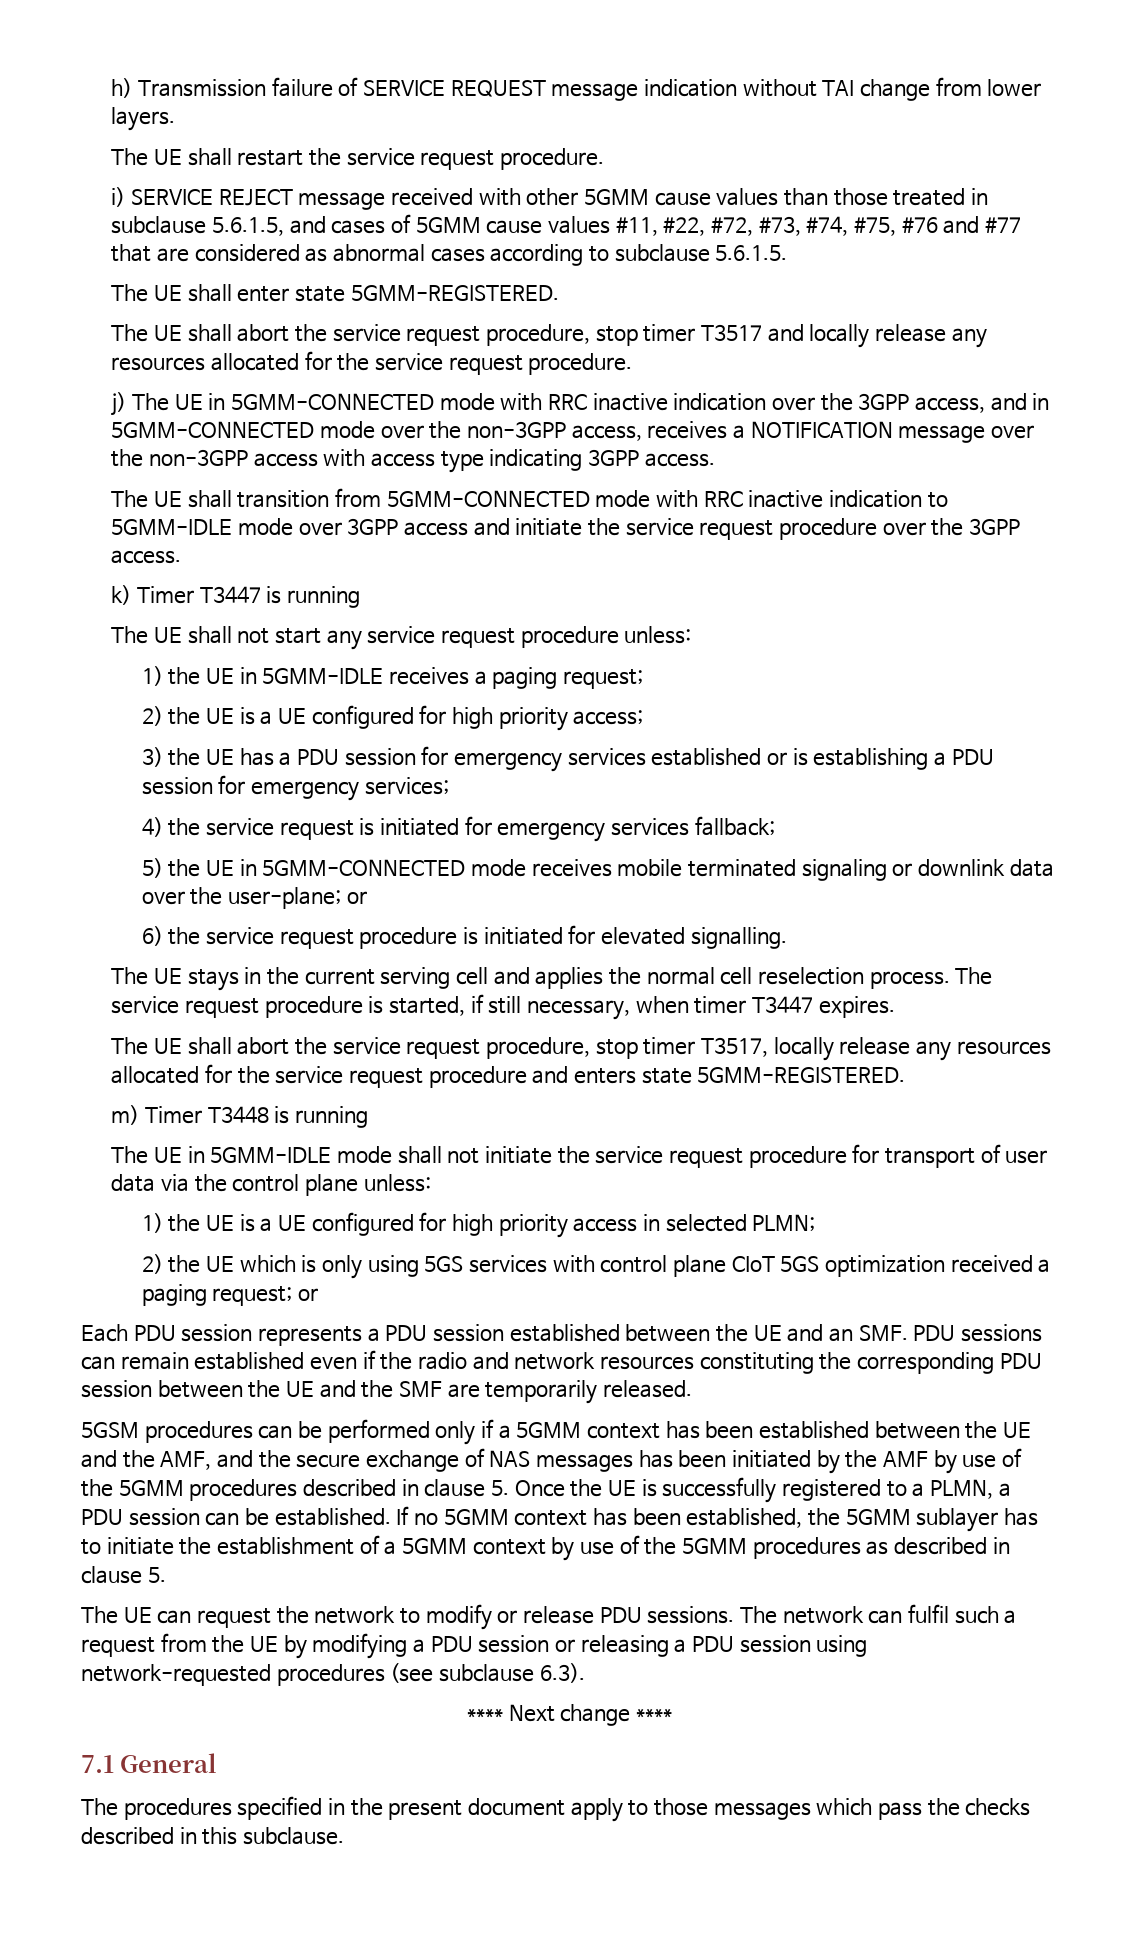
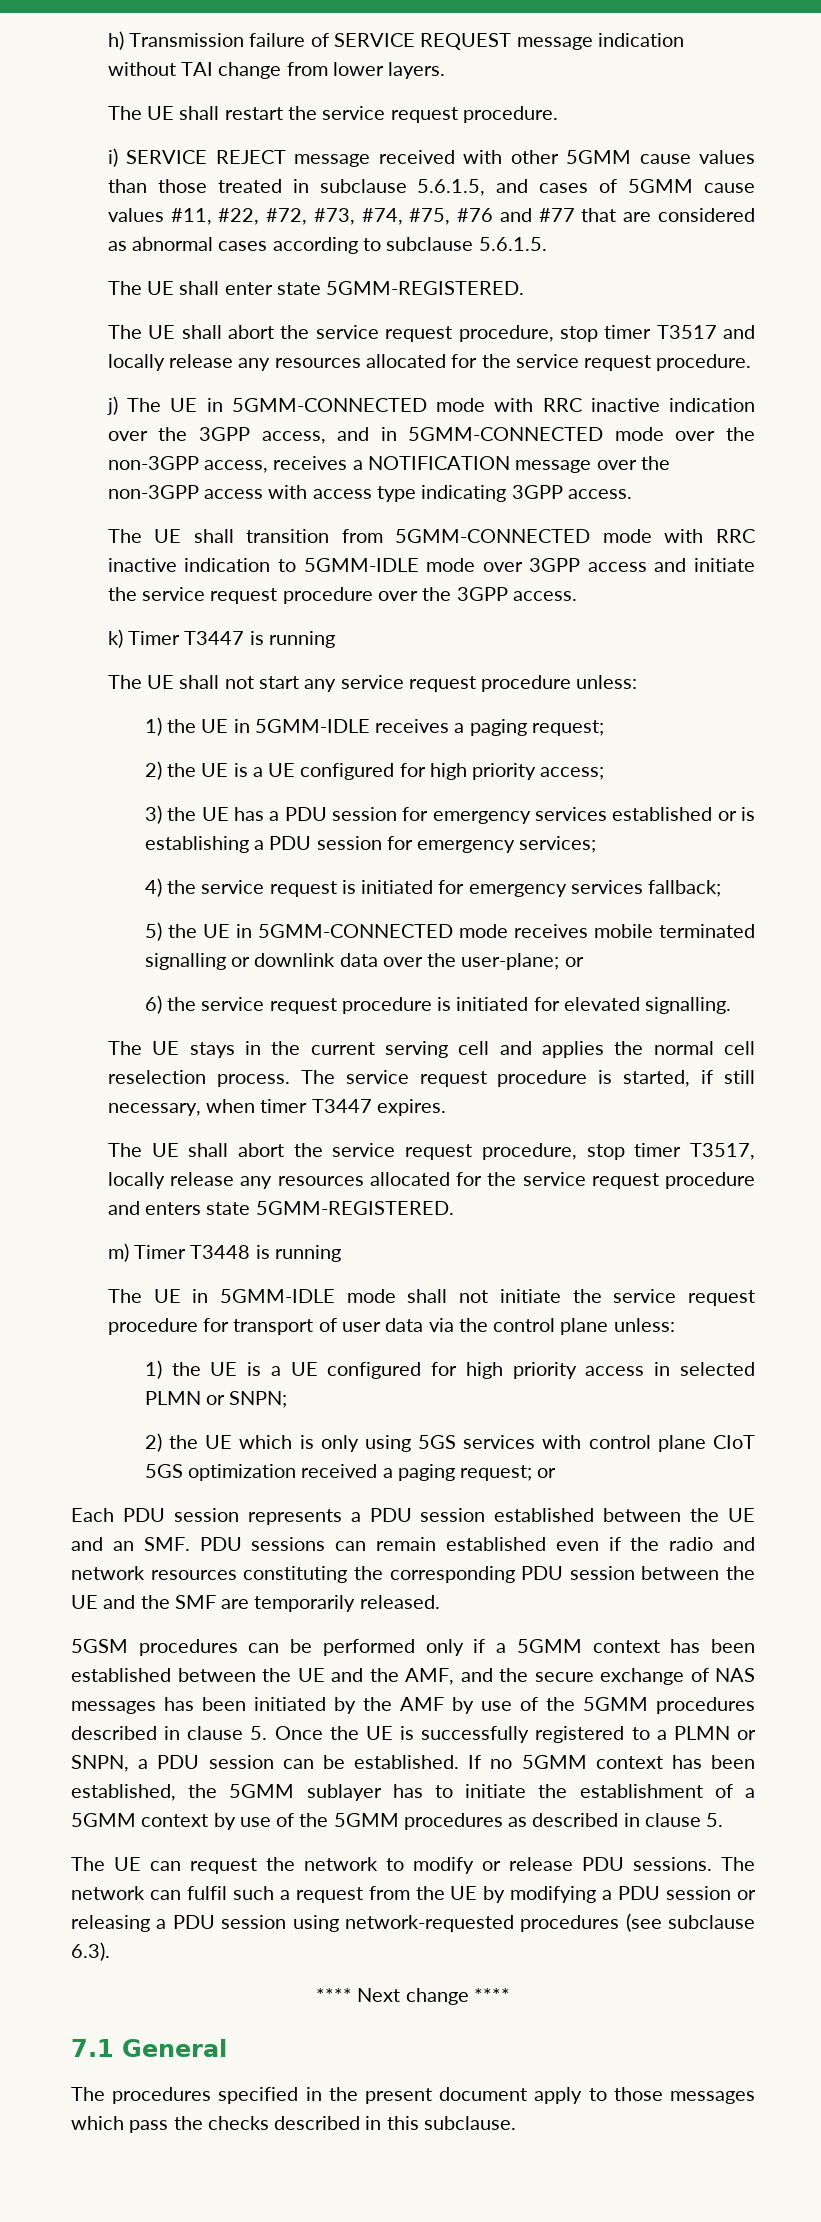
- 5) the UE in 5GMM-CONNECTED mode receives mobile terminated signaling or downlink data over the user-plane; or
+ 5) the UE in 5GMM-CONNECTED mode receives mobile terminated signalling or downlink data over the user-plane; or
- 1) the UE is a UE configured for high priority access in selected PLMN;
+ 1) the UE is a UE configured for high priority access in selected PLMN or SNPN;
- 5GSM procedures can be performed only if a 5GMM context has been established between the UE and the AMF, and the secure exchange of NAS messages has been initiated by the AMF by use of the 5GMM procedures described in clause 5. Once the UE is successfully registered to a PLMN, a PDU session can be established.
+ 5GSM procedures can be performed only if a 5GMM context has been established between the UE and the AMF, and the secure exchange of NAS messages has been initiated by the AMF by use of the 5GMM procedures described in clause 5. Once the UE is successfully registered to a PLMN or SNPN, a PDU session can be established.

